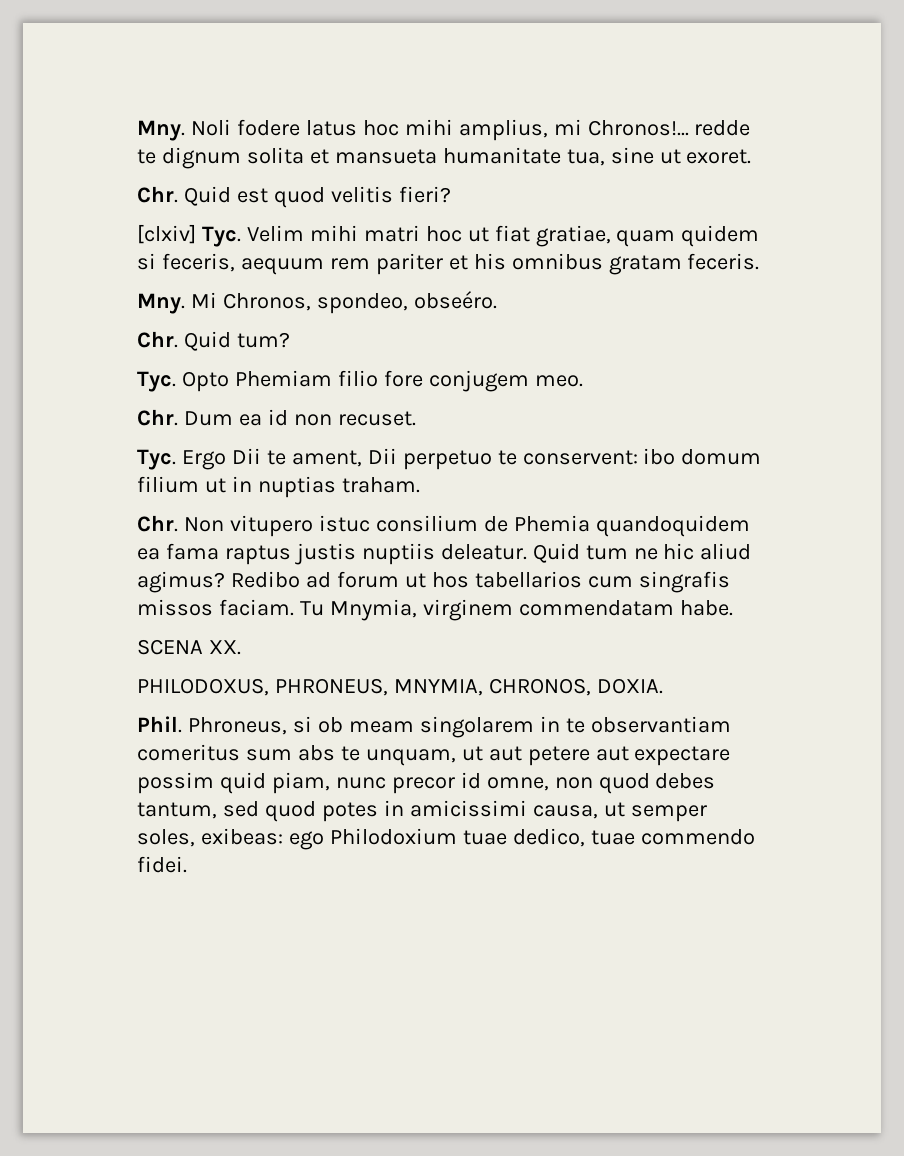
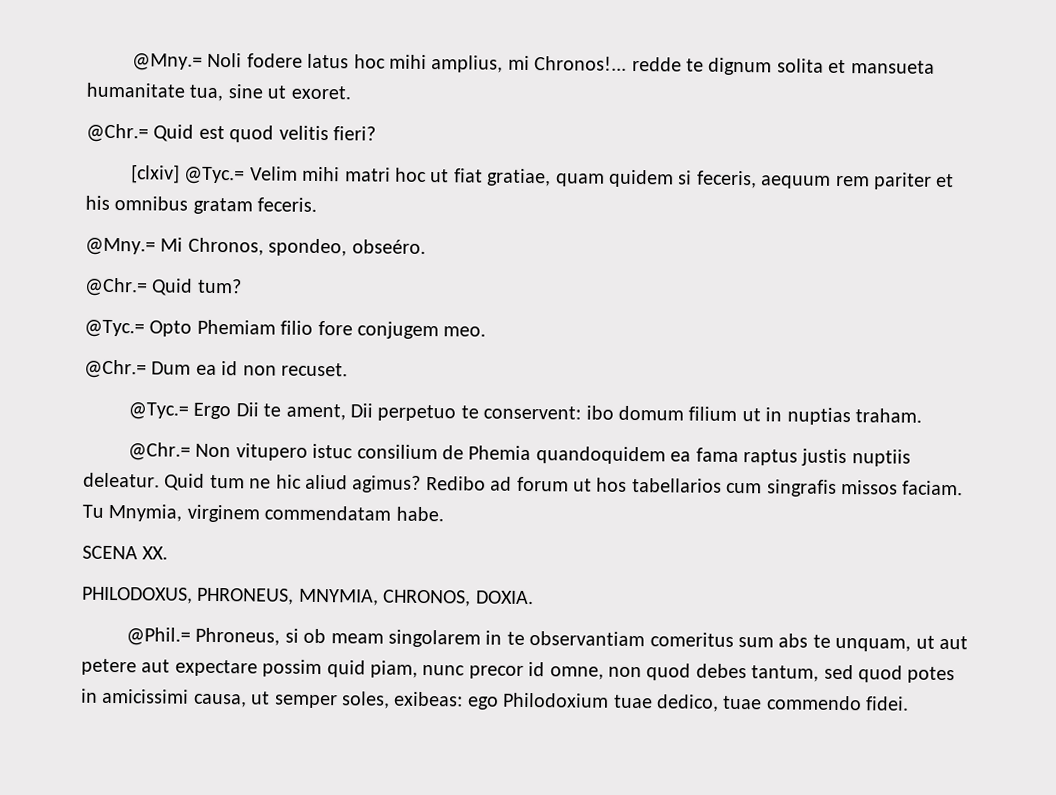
- Mny. Noli fodere latus hoc mihi amplius, mi Chronos!... redde te dignum solita et mansueta humanitate tua, sine ut exoret.
+ @Mny.= Noli fodere latus hoc mihi amplius, mi Chronos!... redde te dignum solita et mansueta humanitate tua, sine ut exoret.
- Chr. Quid est quod velitis fieri?
+ @Chr.= Quid est quod velitis fieri?
- [clxiv] Tyc. Velim mihi matri hoc ut fiat gratiae, quam quidem si feceris, aequum rem pariter et his omnibus gratam feceris.
+ [clxiv] @Tyc.= Velim mihi matri hoc ut fiat gratiae, quam quidem si feceris, aequum rem pariter et his omnibus gratam feceris.
- Mny. Mi Chronos, spondeo, obseéro.
+ @Mny.= Mi Chronos, spondeo, obseéro.
- Chr. Quid tum?
+ @Chr.= Quid tum?
- Tyc. Opto Phemiam filio fore conjugem meo.
+ @Tyc.= Opto Phemiam filio fore conjugem meo.
- Chr. Dum ea id non recuset.
+ @Chr.= Dum ea id non recuset.
- Tyc. Ergo Dii te ament, Dii perpetuo te conservent: ibo domum filium ut in nuptias traham.
+ @Tyc.= Ergo Dii te ament, Dii perpetuo te conservent: ibo domum filium ut in nuptias traham.
- Chr. Non vitupero istuc consilium de Phemia quandoquidem ea fama raptus justis nuptiis deleatur.
+ @Chr.= Non vitupero istuc consilium de Phemia quandoquidem ea fama raptus justis nuptiis deleatur.
- Phil. Phroneus, si ob meam singolarem in te observantiam comeritus sum abs te unquam, ut aut petere aut expectare possim quid piam, nunc precor id omne, non quod debes tantum, sed quod potes in amicissimi causa, ut semper soles, exibeas: ego Philodoxium tuae dedico, tuae commendo fidei.
+ @Phil.= Phroneus, si ob meam singolarem in te observantiam comeritus sum abs te unquam, ut aut petere aut expectare possim quid piam, nunc precor id omne, non quod debes tantum, sed quod potes in amicissimi causa, ut semper soles, exibeas: ego Philodoxium tuae dedico, tuae commendo fidei.

